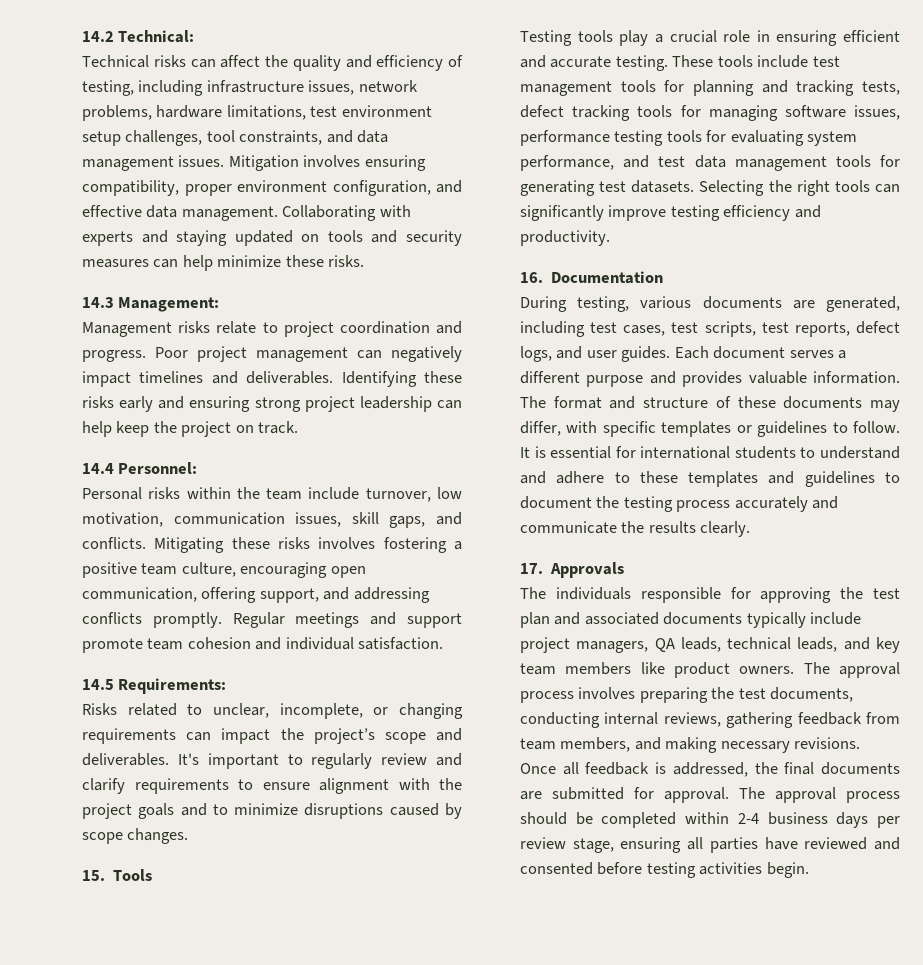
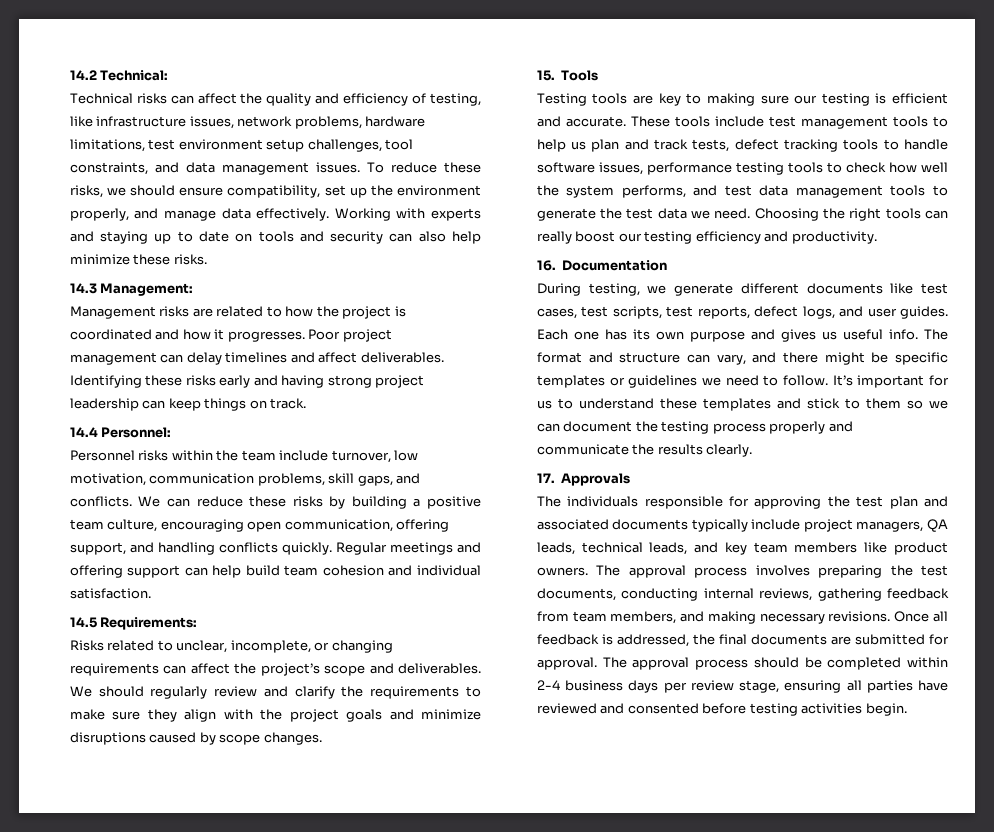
- Technical risks can affect the quality and efficiency of testing, including infrastructure issues, network problems, hardware limitations, test environment setup challenges, tool constraints, and data management issues.
+ Technical risks can affect the quality and efficiency of testing, like infrastructure issues, network problems, hardware limitations, test environment setup challenges, tool constraints, and data management issues.
- Mitigation involves ensuring compatibility, proper environment configuration, and effective data management. Collaborating with experts and staying updated on tools and security measures can help minimize these risks.
+ To reduce these risks, we should ensure compatibility, set up the environment properly, and manage data effectively. Working with experts and staying up to date on tools and security can also help minimize these risks.
- Management risks relate to project coordination and progress.
+ Management risks are related to how the project is coordinated and how it progresses.
- Poor project management can negatively impact timelines and deliverables.
+ Poor project management can delay timelines and affect deliverables.
- Identifying these risks early and ensuring strong project leadership can help keep the project on track.
+ Identifying these risks early and having strong project leadership can keep things on track.
- Personal risks within the team include turnover, low motivation, communication issues, skill gaps, and conflicts.
+ Personnel risks within the team include turnover, low motivation, communication problems, skill gaps, and conflicts.
- Mitigating these risks involves fostering a positive team culture, encouraging open communication, offering support, and addressing conflicts promptly. Regular meetings and support promote team cohesion and individual satisfaction.
+ We can reduce these risks by building a positive team culture, encouraging open communication, offering support, and handling conflicts quickly. Regular meetings and offering support can help build team cohesion and individual satisfaction.
- Risks related to unclear, incomplete, or changing requirements can impact the project’s scope and deliverables.
+ Risks related to unclear, incomplete, or changing requirements can affect the project’s scope and deliverables.
- It's important to regularly review and clarify requirements to ensure alignment with the project goals and to minimize disruptions caused by scope changes.
+ We should regularly review and clarify the requirements to make sure they align with the project goals and minimize disruptions caused by scope changes.
- Testing tools play a crucial role in ensuring efficient and accurate testing.
+ Testing tools are key to making sure our testing is efficient and accurate.
- These tools include test management tools for planning and tracking tests, defect tracking tools for managing software issues, performance testing tools for evaluating system performance, and test data management tools for generating test datasets. Selecting the right tools can significantly improve testing efficiency and productivity.
+ These tools include test management tools to help us plan and track tests, defect tracking tools to handle software issues, performance testing tools to check how well the system performs, and test data management tools to generate the test data we need. Choosing the right tools can really boost our testing efficiency and productivity.
- During testing, various documents are generated, including test cases, test scripts, test reports, defect logs, and user guides.
+ During testing, we generate different documents like test cases, test scripts, test reports, defect logs, and user guides.
- Each document serves a different purpose and provides valuable information. The format and structure of these documents may differ, with specific templates or guidelines to follow. It is essential for international students to understand and adhere to these templates and guidelines to document the testing process accurately and communicate the results clearly.
+ Each one has its own purpose and gives us useful info. The format and structure can vary, and there might be specific templates or guidelines we need to follow. It’s important for us to understand these templates and stick to them so we can document the testing process properly and communicate the results clearly.

